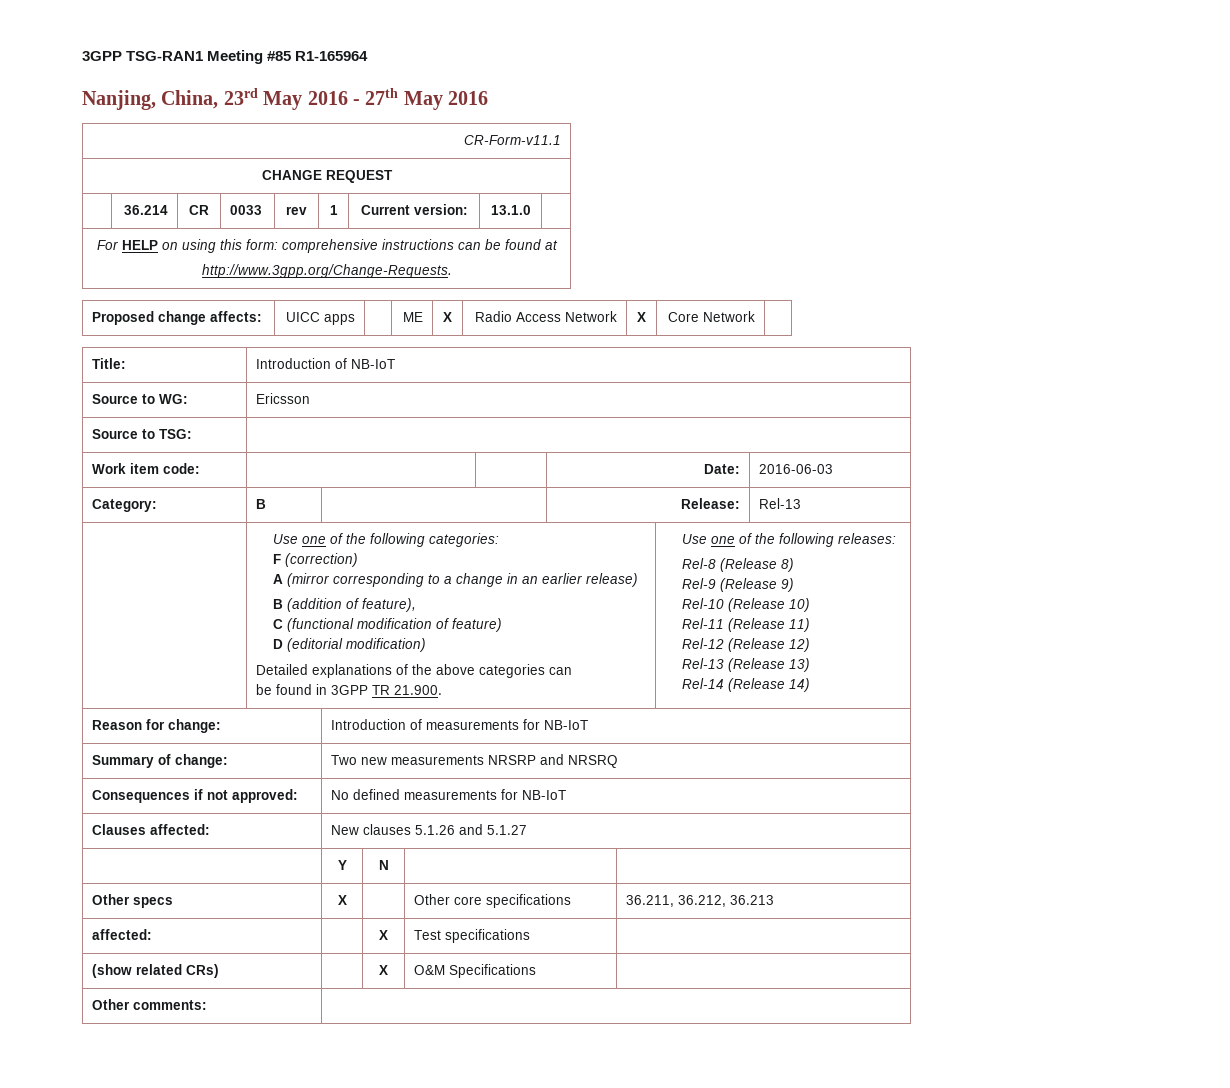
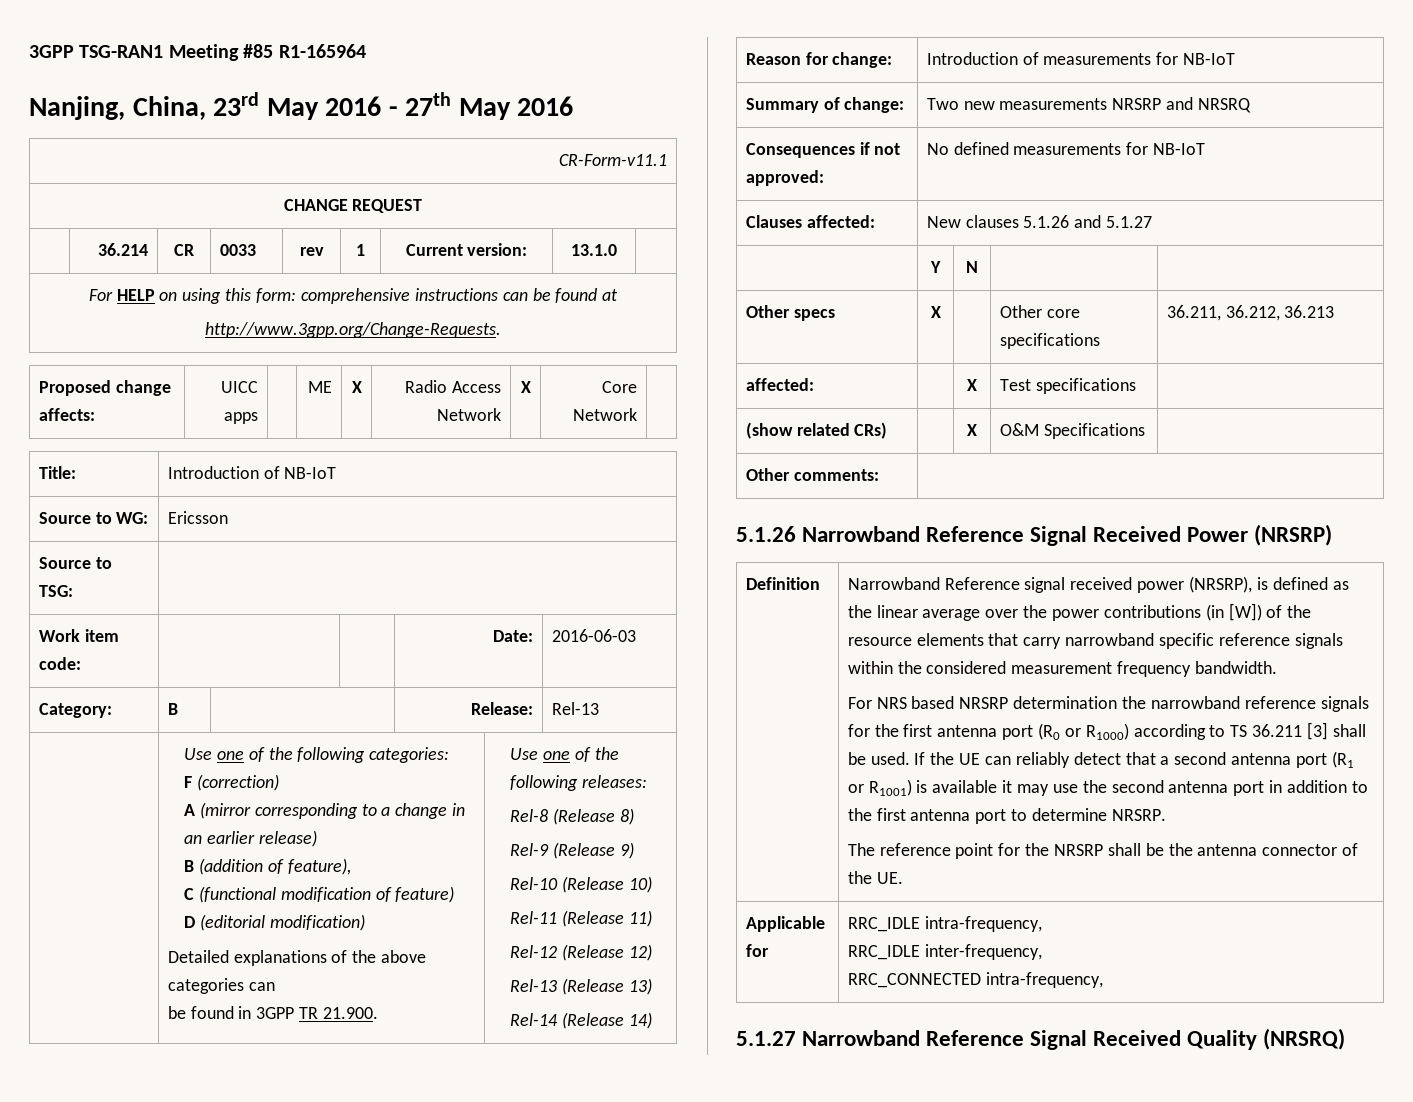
+ 5.1.26 Narrowband Reference Signal Received Power (NRSRP)
+ Definition | Narrowband Reference signal received power (NRSRP), is defined as the linear average over the power contributions (in [W]) of the resource elements that carry narrowband specific reference signals within the considered measurement frequency bandwidth.
+ For NRS based NRSRP determination the narrowband reference signals for the first antenna port (R0 or R1000) according to TS 36.211 [3] shall be used. If the UE can reliably detect that a second antenna port (R1 or R1001) is available it may use the second antenna port in addition to the first antenna port to determine NRSRP.
+ The reference point for the NRSRP shall be the antenna connector of the UE.
+ Applicable for | RRC_IDLE intra-frequency,
+ RRC_IDLE inter-frequency,
+ RRC_CONNECTED intra-frequency,
+ 5.1.27 Narrowband Reference Signal Received Quality (NRSRQ)

